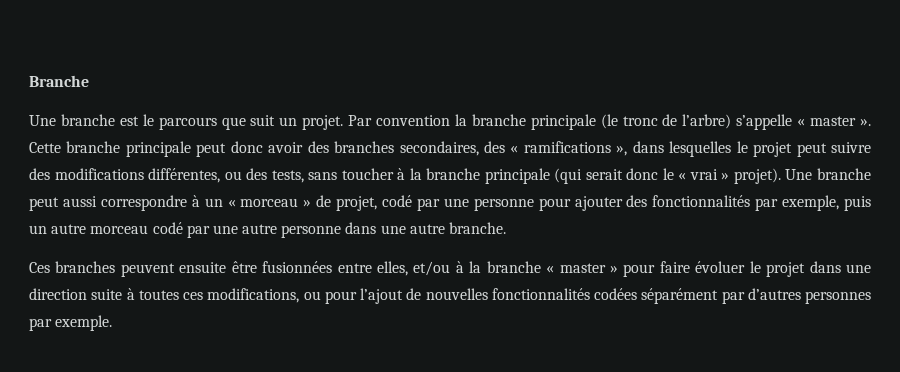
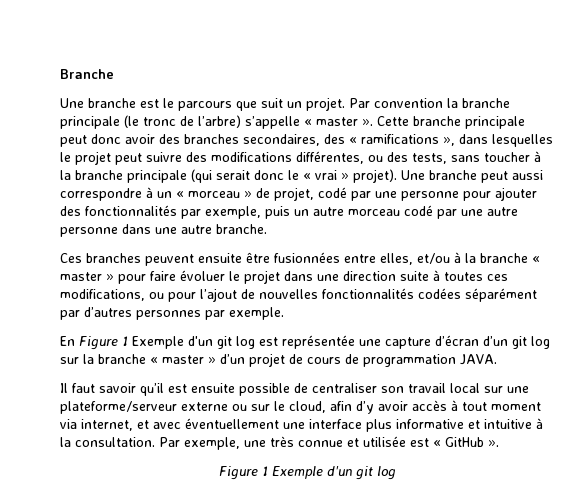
+ En Figure 1 Exemple d'un git log est représentée une capture d’écran d’un git log sur la branche « master » d’un projet de cours de programmation JAVA.
+ Il faut savoir qu’il est ensuite possible de centraliser son travail local sur une plateforme/serveur externe ou sur le cloud, afin d’y avoir accès à tout moment via internet, et avec éventuellement une interface plus informative et intuitive à la consultation. Par exemple, une très connue et utilisée est « GitHub ».
+ Figure 1 Exemple d'un git log

